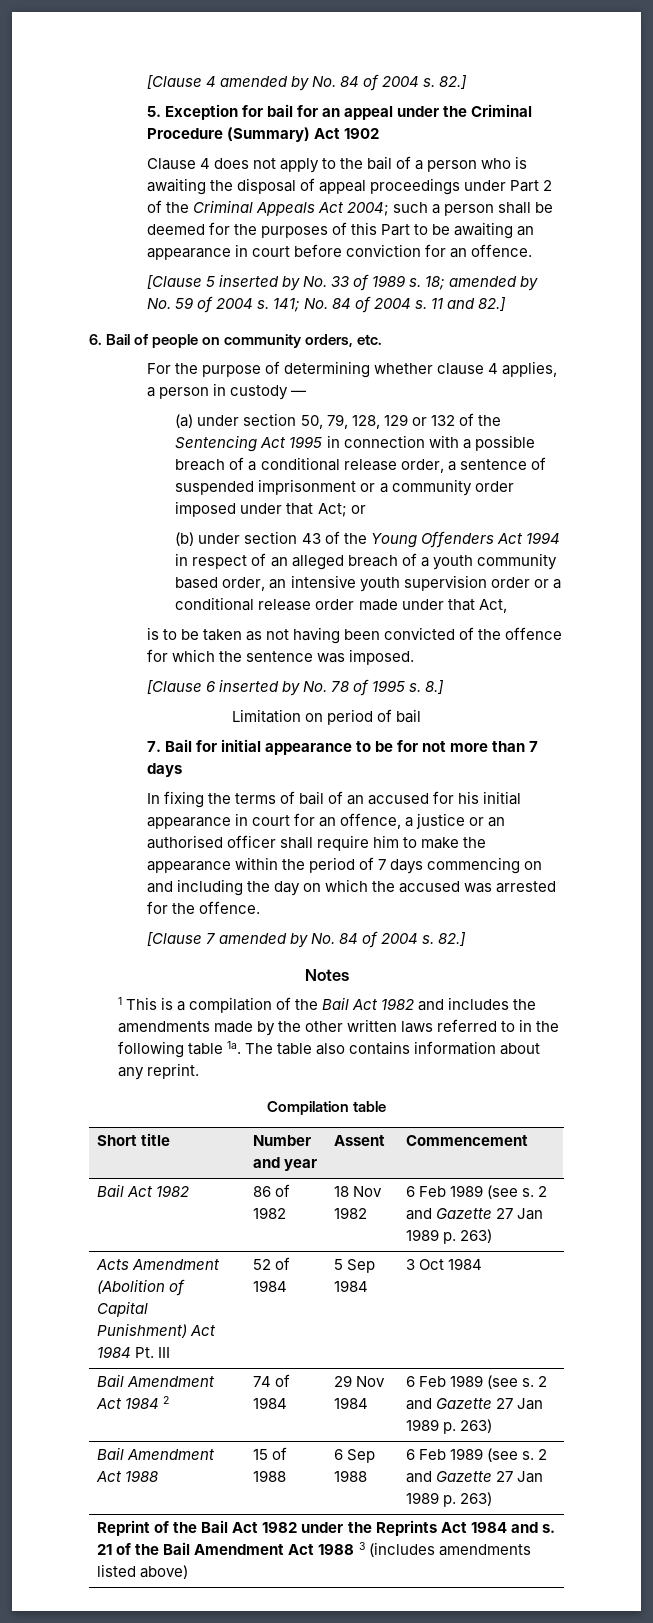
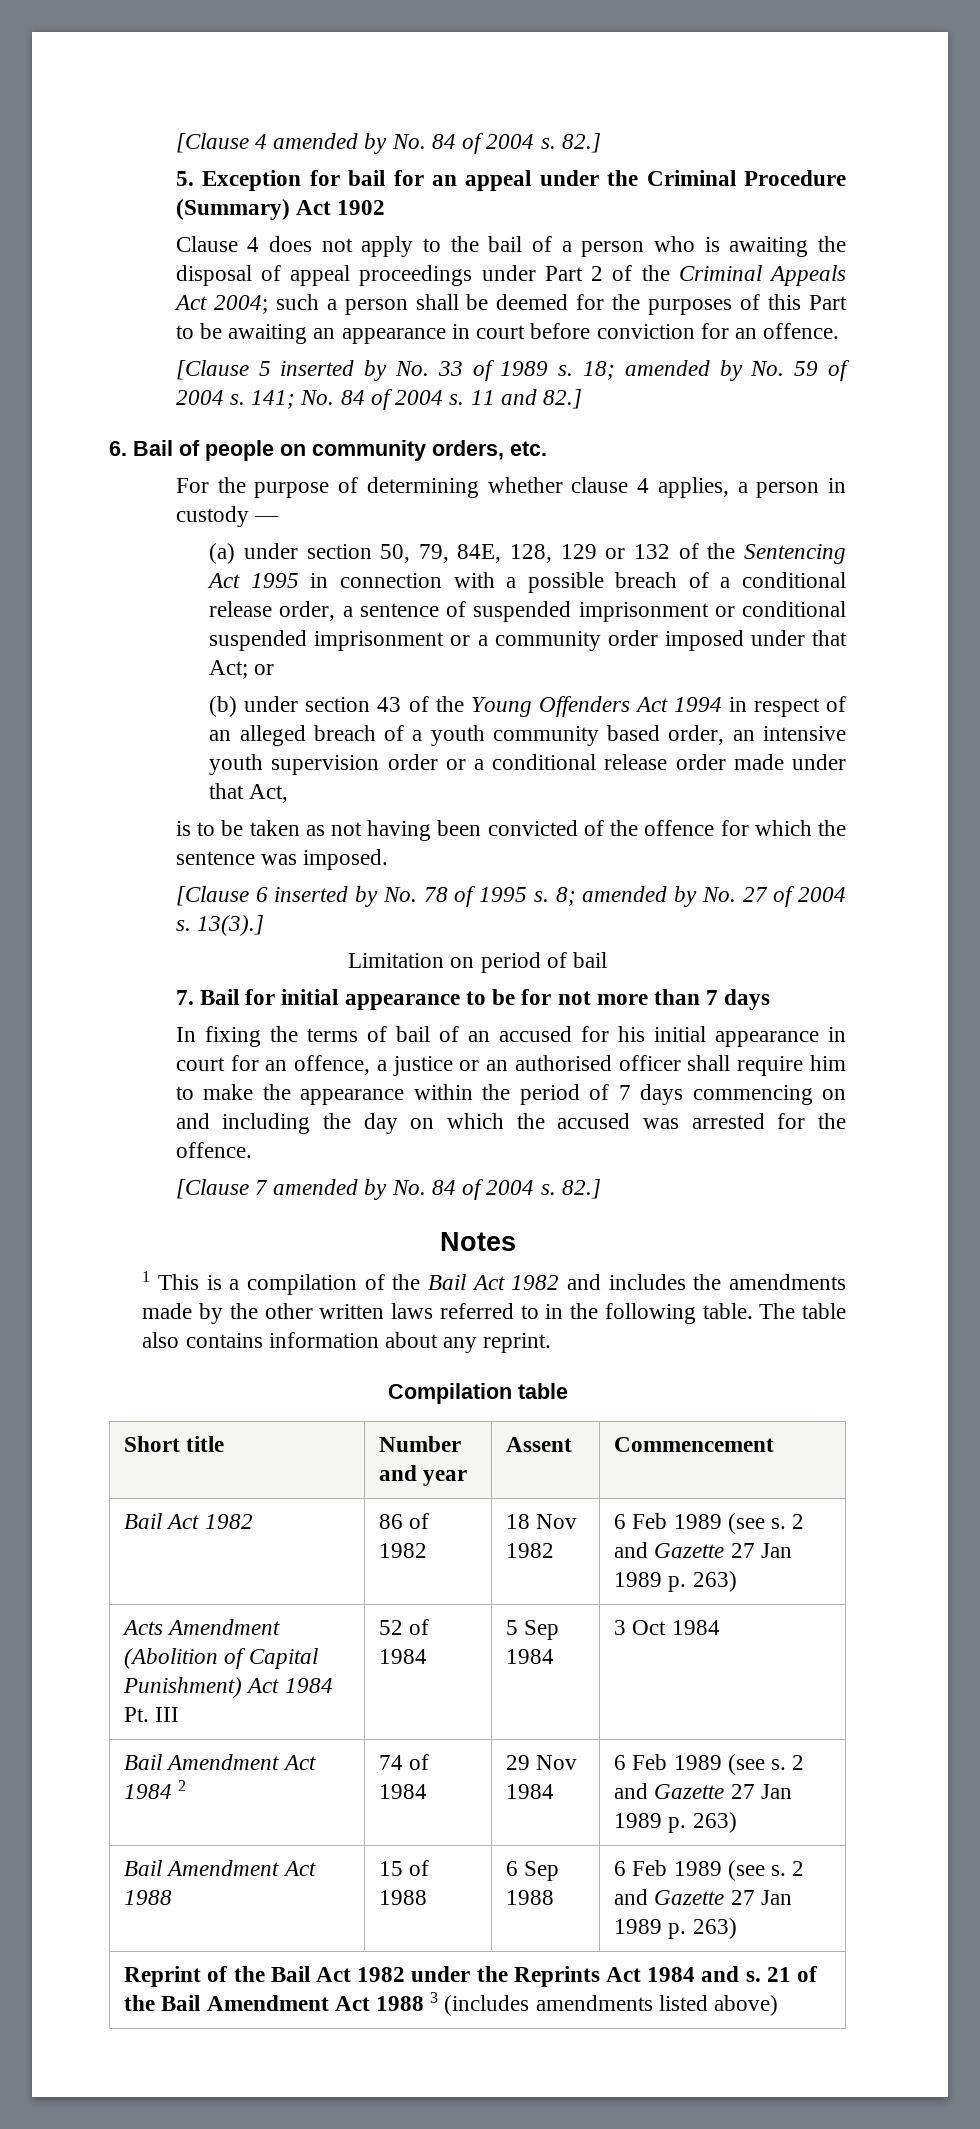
- (a) under section 50, 79, 128, 129 or 132 of the Sentencing Act 1995 in connection with a possible breach of a conditional release order, a sentence of suspended imprisonment or a community order imposed under that Act; or
+ (a) under section 50, 79, 84E, 128, 129 or 132 of the Sentencing Act 1995 in connection with a possible breach of a conditional release order, a sentence of suspended imprisonment or conditional suspended imprisonment or a community order imposed under that Act; or
- 8.]
+ 8; amended by No. 27 of 2004 s. 13(3).]
- 1 This is a compilation of the Bail Act 1982 and includes the amendments made by the other written laws referred to in the following table 1a.
+ 1 This is a compilation of the Bail Act 1982 and includes the amendments made by the other written laws referred to in the following table.

